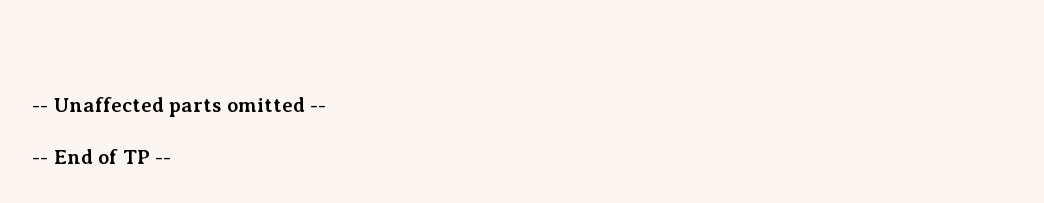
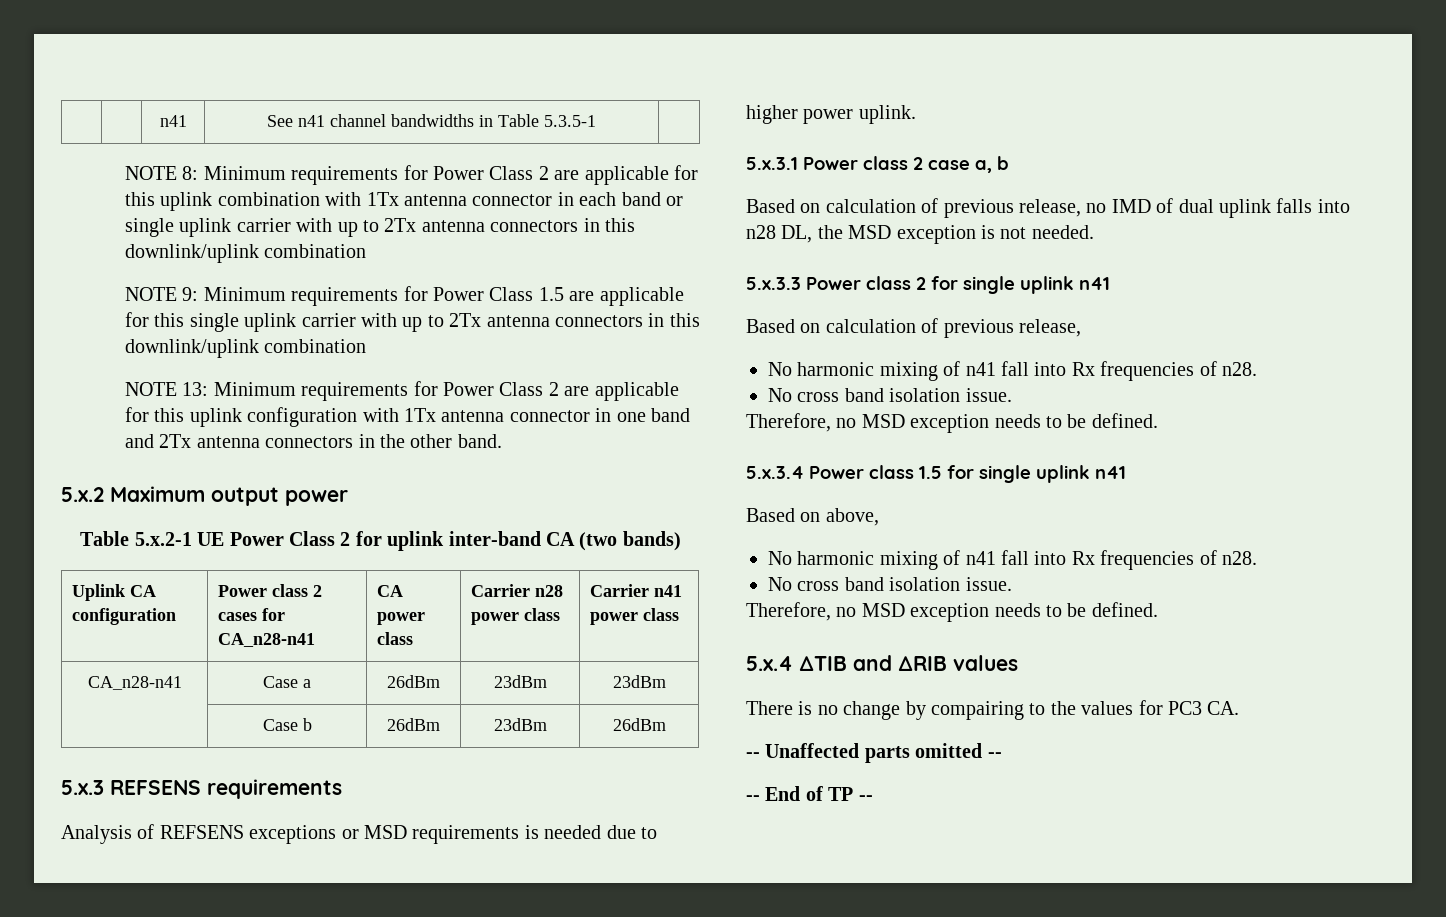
+ | | n41 | See n41 channel bandwidths in Table 5.3.5-1 |
+ NOTE 8: Minimum requirements for Power Class 2 are applicable for this uplink combination with 1Tx antenna connector in each band or single uplink carrier with up to 2Tx antenna connectors in this downlink/uplink combination
+ NOTE 9: Minimum requirements for Power Class 1.5 are applicable for this single uplink carrier with up to 2Tx antenna connectors in this downlink/uplink combination
+ NOTE 13: Minimum requirements for Power Class 2 are applicable for this uplink configuration with 1Tx antenna connector in one band and 2Tx antenna connectors in the other band.
+ 5.x.2 Maximum output power
+ Table 5.x.2-1 UE Power Class 2 for uplink inter-band CA (two bands)
+ Uplink CA configuration | Power class 2 cases for CA_n28-n41 | CA power class | Carrier n28 power class | Carrier n41 power class
+ CA_n28-n41 | Case a | 26dBm | 23dBm | 23dBm
+ | Case b | 26dBm | 23dBm | 26dBm
+ 5.x.3 REFSENS requirements
+ Analysis of REFSENS exceptions or MSD requirements is needed due to higher power uplink.
+ 5.x.3.1 Power class 2 case a, b
+ Based on calculation of previous release, no IMD of dual uplink falls into n28 DL, the MSD exception is not needed.
+ 5.x.3.3 Power class 2 for single uplink n41
+ Based on calculation of previous release,
+ No harmonic mixing of n41 fall into Rx frequencies of n28.
+ No cross band isolation issue.
+ Therefore, no MSD exception needs to be defined.
+ 5.x.3.4 Power class 1.5 for single uplink n41
+ Based on above,
+ No harmonic mixing of n41 fall into Rx frequencies of n28.
+ No cross band isolation issue.
+ Therefore, no MSD exception needs to be defined.
+ 5.x.4 ∆TIB and ∆RIB values
+ There is no change by compairing to the values for PC3 CA.

